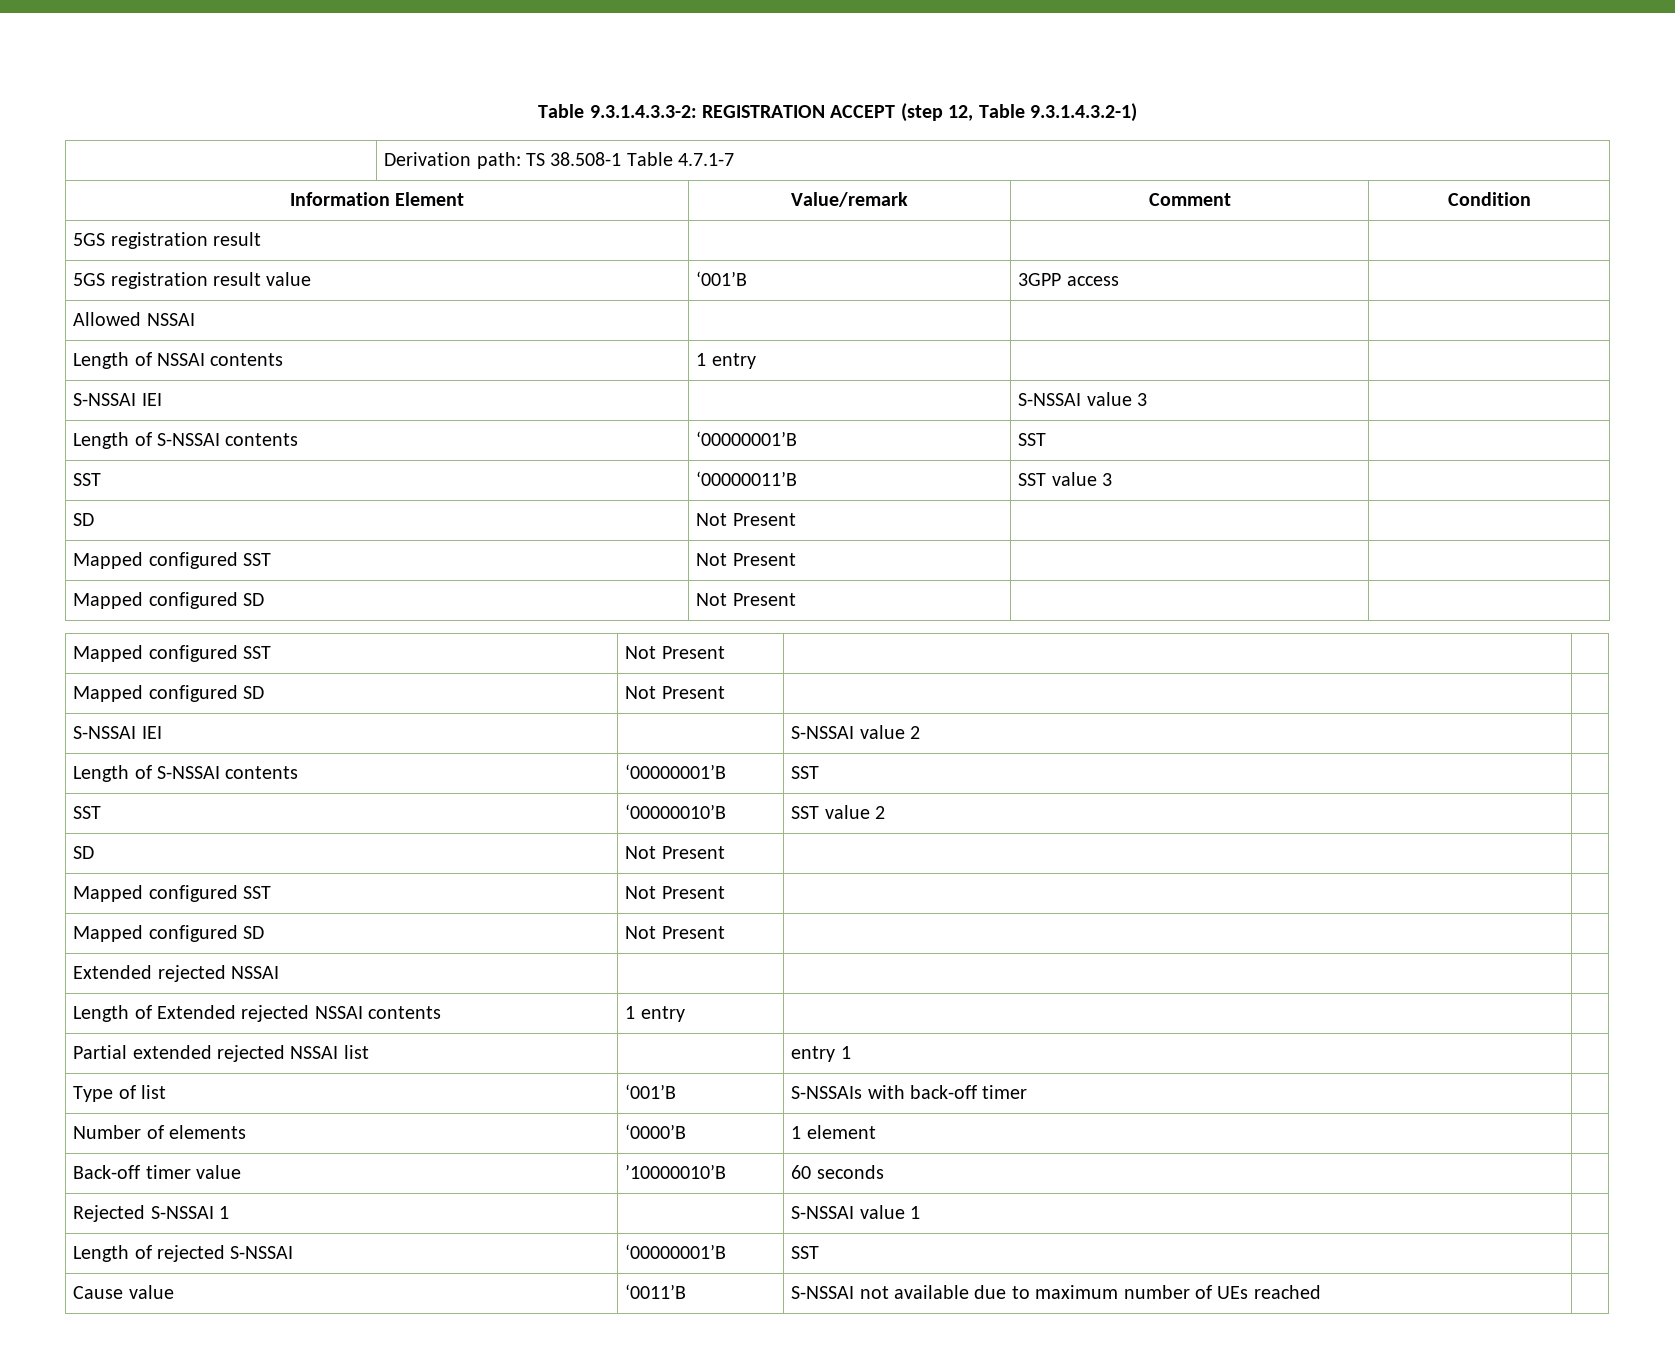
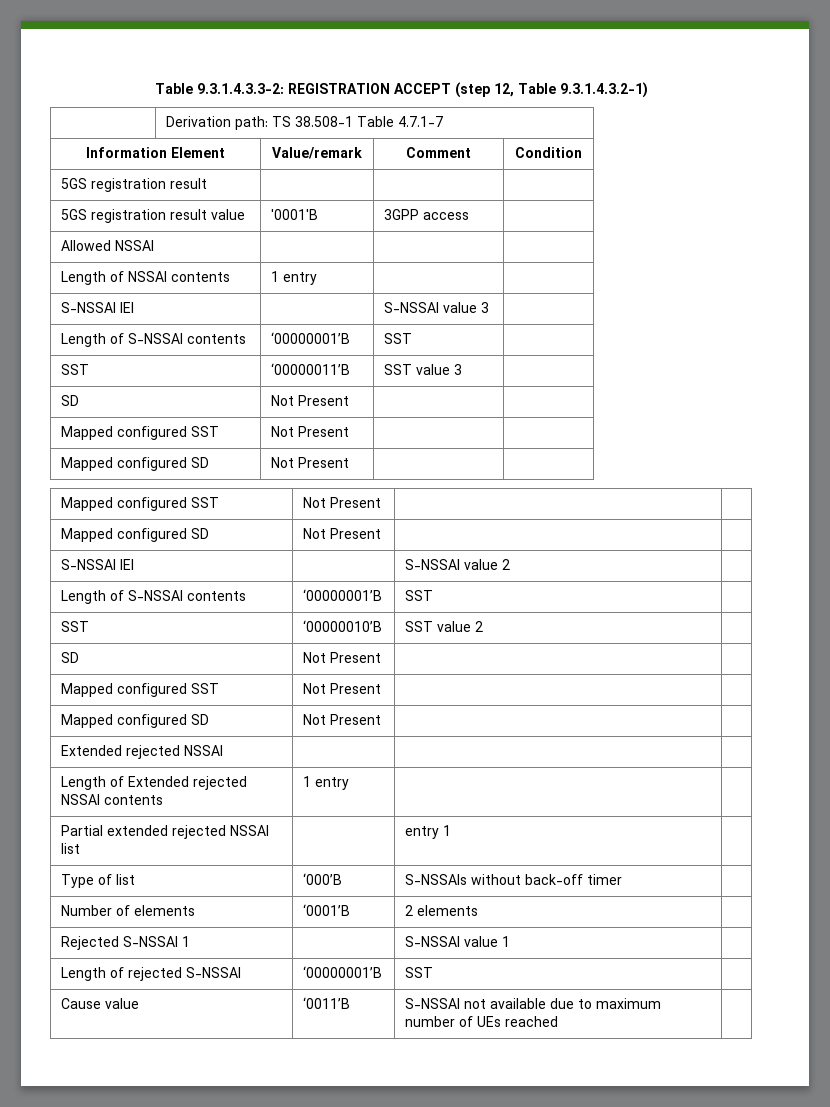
- 5GS registration result value | ‘001’B | 3GPP access |
+ 5GS registration result value | '0001'B | 3GPP access |
- Type of list | ‘001’B | S-NSSAIs with back-off timer |
+ Type of list | ‘000’B | S-NSSAIs without back-off timer |
- Number of elements | ‘0000’B | 1 element |
- Back-off timer value | ’10000010’B | 60 seconds |
+ Number of elements | ‘0001’B | 2 elements |

